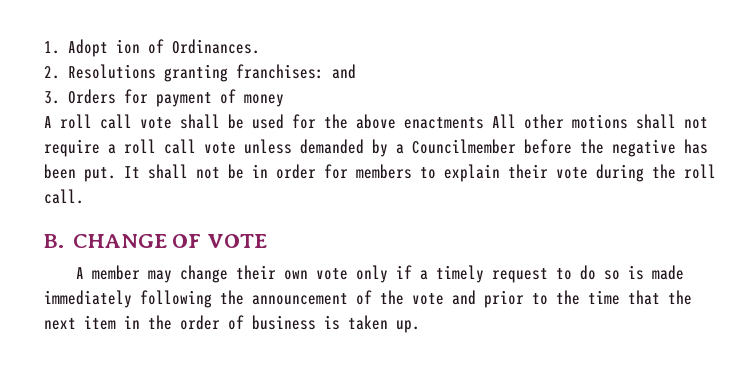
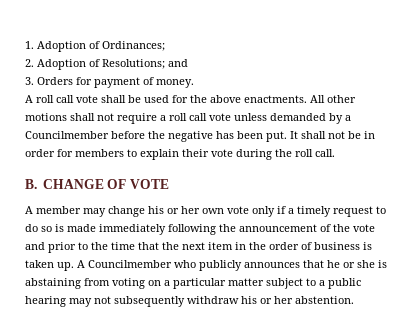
- 1. Adopt ion of Ordinances.
- 2. Resolutions granting franchises: and
+ 1. Adoption of Ordinances;
+ 2. Adoption of Resolutions; and
- 3. Orders for payment of money
+ 3. Orders for payment of money.
- A roll call vote shall be used for the above enactments All other motions shall not require a roll call vote unless demanded by a Councilmember before the negative has been put.
+ A roll call vote shall be used for the above enactments. All other motions shall not require a roll call vote unless demanded by a Councilmember before the negative has been put.
- A member may change their own vote only if a timely request to do so is made immediately following the announcement of the vote and prior to the time that the next item in the order of business is taken up.
+ A member may change his or her own vote only if a timely request to do so is made immediately following the announcement of the vote and prior to the time that the next item in the order of business is taken up.
+ A Councilmember who publicly announces that he or she is abstaining from voting on a particular matter subject to a public hearing may not subsequently withdraw his or her abstention.

